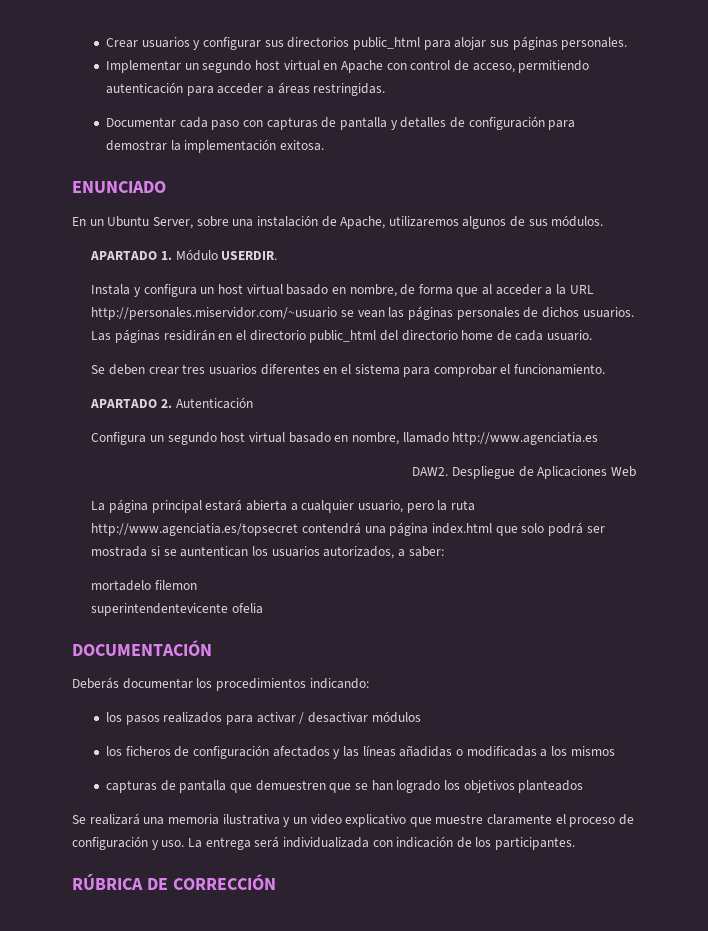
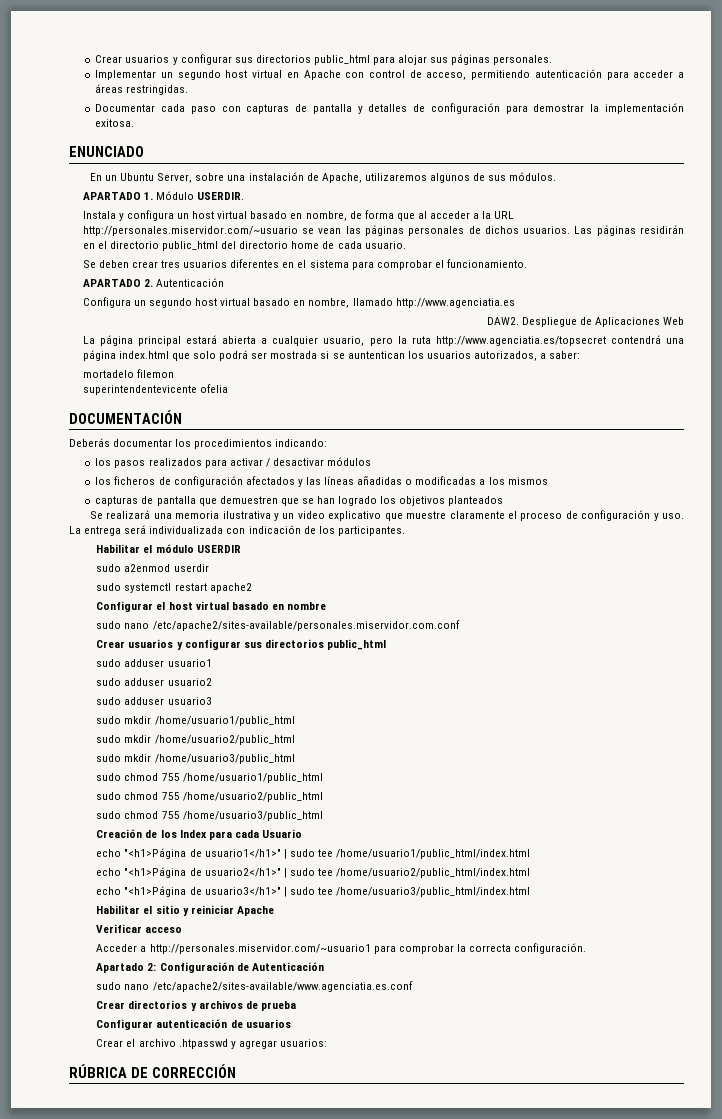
+ Habilitar el módulo USERDIR
+ sudo a2enmod userdir
+ sudo systemctl restart apache2
+ Configurar el host virtual basado en nombre
+ sudo nano /etc/apache2/sites-available/personales.miservidor.com.conf
+ Crear usuarios y configurar sus directorios public_html
+ sudo adduser usuario1
+ sudo adduser usuario2
+ sudo adduser usuario3
+ sudo mkdir /home/usuario1/public_html
+ sudo mkdir /home/usuario2/public_html
+ sudo mkdir /home/usuario3/public_html
+ sudo chmod 755 /home/usuario1/public_html
+ sudo chmod 755 /home/usuario2/public_html
+ sudo chmod 755 /home/usuario3/public_html
+ Creación de los Index para cada Usuario
+ echo "<h1>Página de usuario1</h1>" | sudo tee /home/usuario1/public_html/index.html
+ echo "<h1>Página de usuario2</h1>" | sudo tee /home/usuario2/public_html/index.html
+ echo "<h1>Página de usuario3</h1>" | sudo tee /home/usuario3/public_html/index.html
+ Habilitar el sitio y reiniciar Apache
+ Verificar acceso
+ Acceder a http://personales.miservidor.com/~usuario1 para comprobar la correcta configuración.
+ Apartado 2: Configuración de Autenticación
+ sudo nano /etc/apache2/sites-available/www.agenciatia.es.conf
+ Crear directorios y archivos de prueba
+ Configurar autenticación de usuarios
+ Crear el archivo .htpasswd y agregar usuarios:

